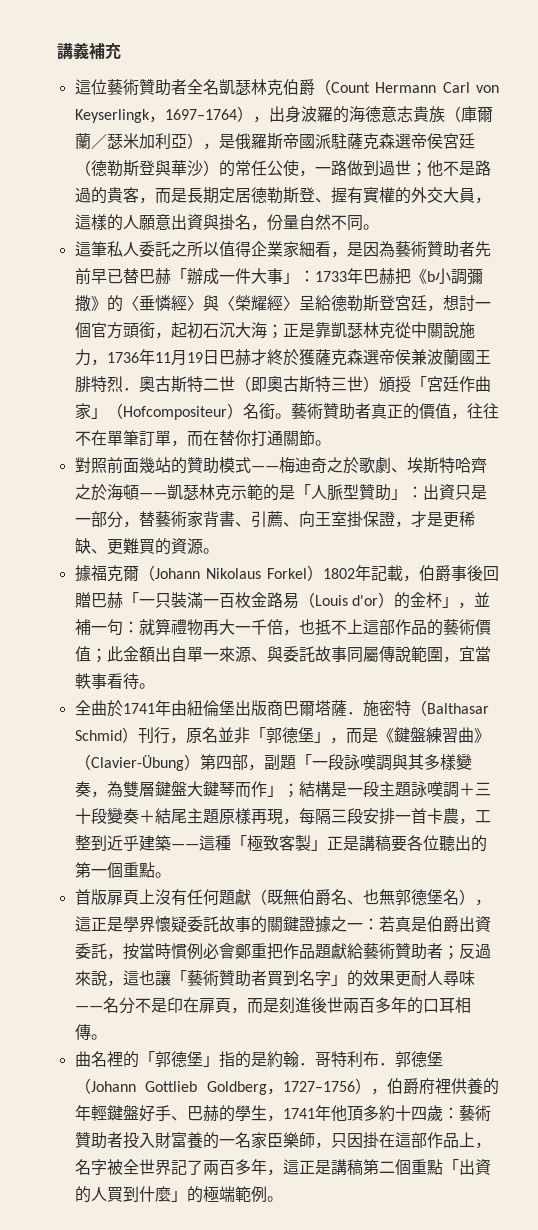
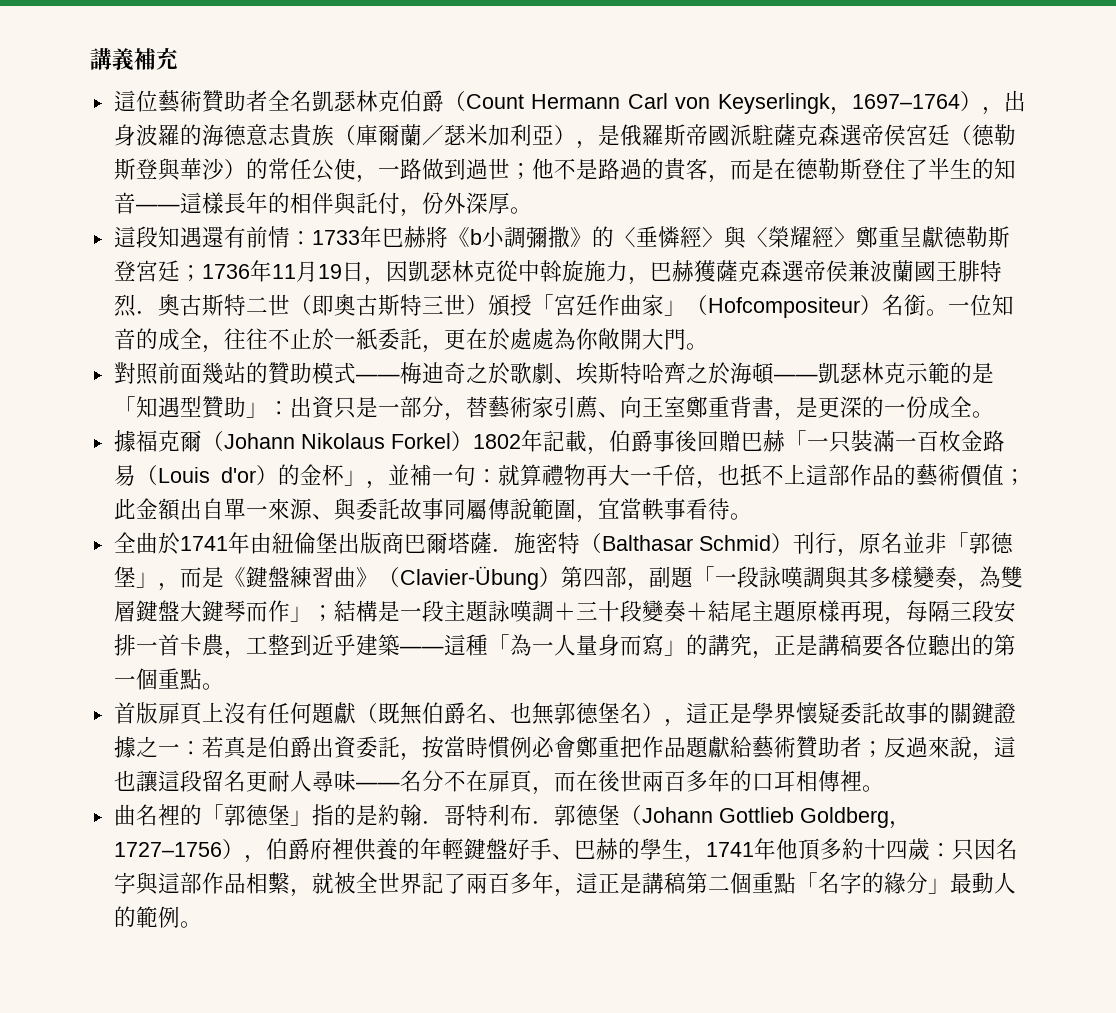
- 他不是路過的貴客，而是長期定居德勒斯登、握有實權的外交大員，這樣的人願意出資與掛名，份量自然不同。
- 這筆私人委託之所以值得企業家細看，是因為藝術贊助者先前早已替巴赫「辦成一件大事」：
+ 他不是路過的貴客，而是在德勒斯登住了半生的知音——這樣長年的相伴與託付，份外深厚。
+ 這段知遇還有前情：
- 1733年巴赫把《b小調彌撒》的〈垂憐經〉與〈榮耀經〉呈給德勒斯登宮廷，想討一個官方頭銜，起初石沉大海；正是靠凱瑟林克從中關說施力，1736年11月19日巴赫才終於獲薩克森選帝侯兼波蘭國王腓特烈．奧古斯特二世（即奧古斯特三世）頒授「宮廷作曲家」（Hofcompositeur）名銜。
+ 1733年巴赫將《b小調彌撒》的〈垂憐經〉與〈榮耀經〉鄭重呈獻德勒斯登宮廷；1736年11月19日，因凱瑟林克從中斡旋施力，巴赫獲薩克森選帝侯兼波蘭國王腓特烈．奧古斯特二世（即奧古斯特三世）頒授「宮廷作曲家」（Hofcompositeur）名銜。
- 藝術贊助者真正的價值，往往不在單筆訂單，而在替你打通關節。
+ 一位知音的成全，往往不止於一紙委託，更在於處處為你敞開大門。
- 對照前面幾站的贊助模式——梅迪奇之於歌劇、埃斯特哈齊之於海頓——凱瑟林克示範的是「人脈型贊助」：出資只是一部分，替藝術家背書、引薦、向王室掛保證，才是更稀缺、更難買的資源。
+ 對照前面幾站的贊助模式——梅迪奇之於歌劇、埃斯特哈齊之於海頓——凱瑟林克示範的是「知遇型贊助」：出資只是一部分，替藝術家引薦、向王室鄭重背書，是更深的一份成全。
- 結構是一段主題詠嘆調＋三十段變奏＋結尾主題原樣再現，每隔三段安排一首卡農，工整到近乎建築——這種「極致客製」正是講稿要各位聽出的第一個重點。
+ 結構是一段主題詠嘆調＋三十段變奏＋結尾主題原樣再現，每隔三段安排一首卡農，工整到近乎建築——這種「為一人量身而寫」的講究，正是講稿要各位聽出的第一個重點。
- 首版扉頁上沒有任何題獻（既無伯爵名、也無郭德堡名），這正是學界懷疑委託故事的關鍵證據之一：若真是伯爵出資委託，按當時慣例必會鄭重把作品題獻給藝術贊助者；反過來說，這也讓「藝術贊助者買到名字」的效果更耐人尋味——名分不是印在扉頁，而是刻進後世兩百多年的口耳相傳。
+ 首版扉頁上沒有任何題獻（既無伯爵名、也無郭德堡名），這正是學界懷疑委託故事的關鍵證據之一：若真是伯爵出資委託，按當時慣例必會鄭重把作品題獻給藝術贊助者；反過來說，這也讓這段留名更耐人尋味——名分不在扉頁，而在後世兩百多年的口耳相傳裡。
- 曲名裡的「郭德堡」指的是約翰．哥特利布．郭德堡（Johann Gottlieb Goldberg，1727–1756），伯爵府裡供養的年輕鍵盤好手、巴赫的學生，1741年他頂多約十四歲：藝術贊助者投入財富養的一名家臣樂師，只因掛在這部作品上，名字被全世界記了兩百多年，這正是講稿第二個重點「出資的人買到什麼」的極端範例。
+ 曲名裡的「郭德堡」指的是約翰．哥特利布．郭德堡（Johann Gottlieb Goldberg，1727–1756），伯爵府裡供養的年輕鍵盤好手、巴赫的學生，1741年他頂多約十四歲：只因名字與這部作品相繫，就被全世界記了兩百多年，這正是講稿第二個重點「名字的緣分」最動人的範例。

